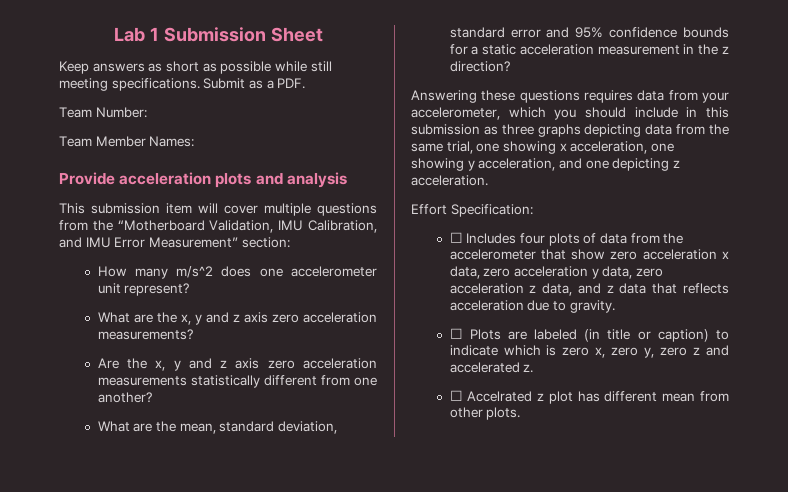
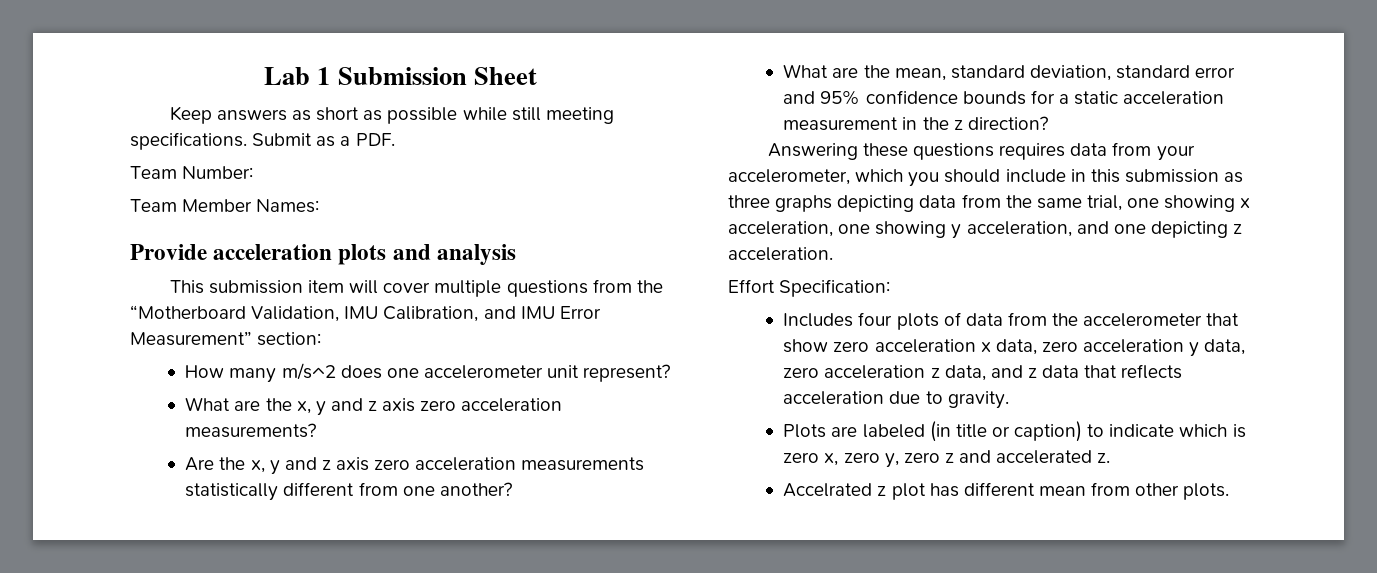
- ☐ Includes four plots of data from the accelerometer that show zero acceleration x data, zero acceleration y data, zero acceleration z data, and z data that reflects acceleration due to gravity.
+ Includes four plots of data from the accelerometer that show zero acceleration x data, zero acceleration y data, zero acceleration z data, and z data that reflects acceleration due to gravity.
- ☐ Plots are labeled (in title or caption) to indicate which is zero x, zero y, zero z and accelerated z.
+ Plots are labeled (in title or caption) to indicate which is zero x, zero y, zero z and accelerated z.
- ☐ Accelrated z plot has different mean from other plots.
+ Accelrated z plot has different mean from other plots.

